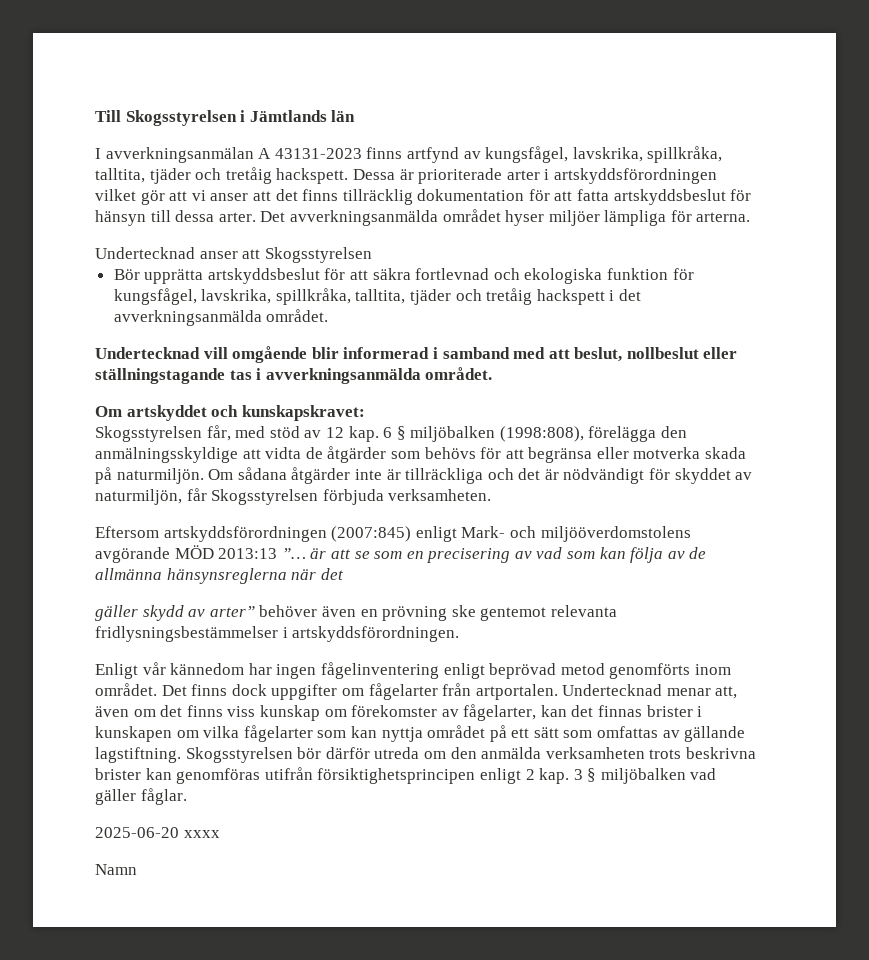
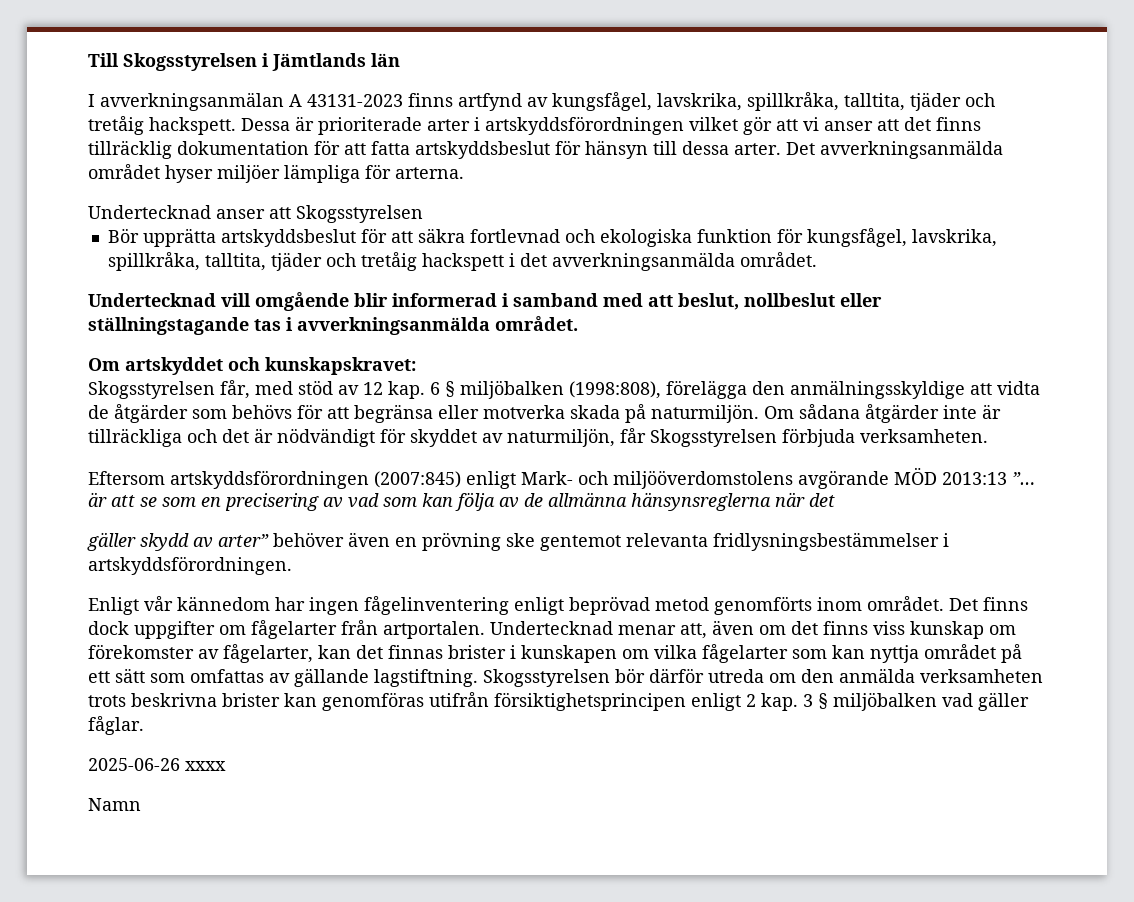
- 2025-06-20 xxxx
+ 2025-06-26 xxxx

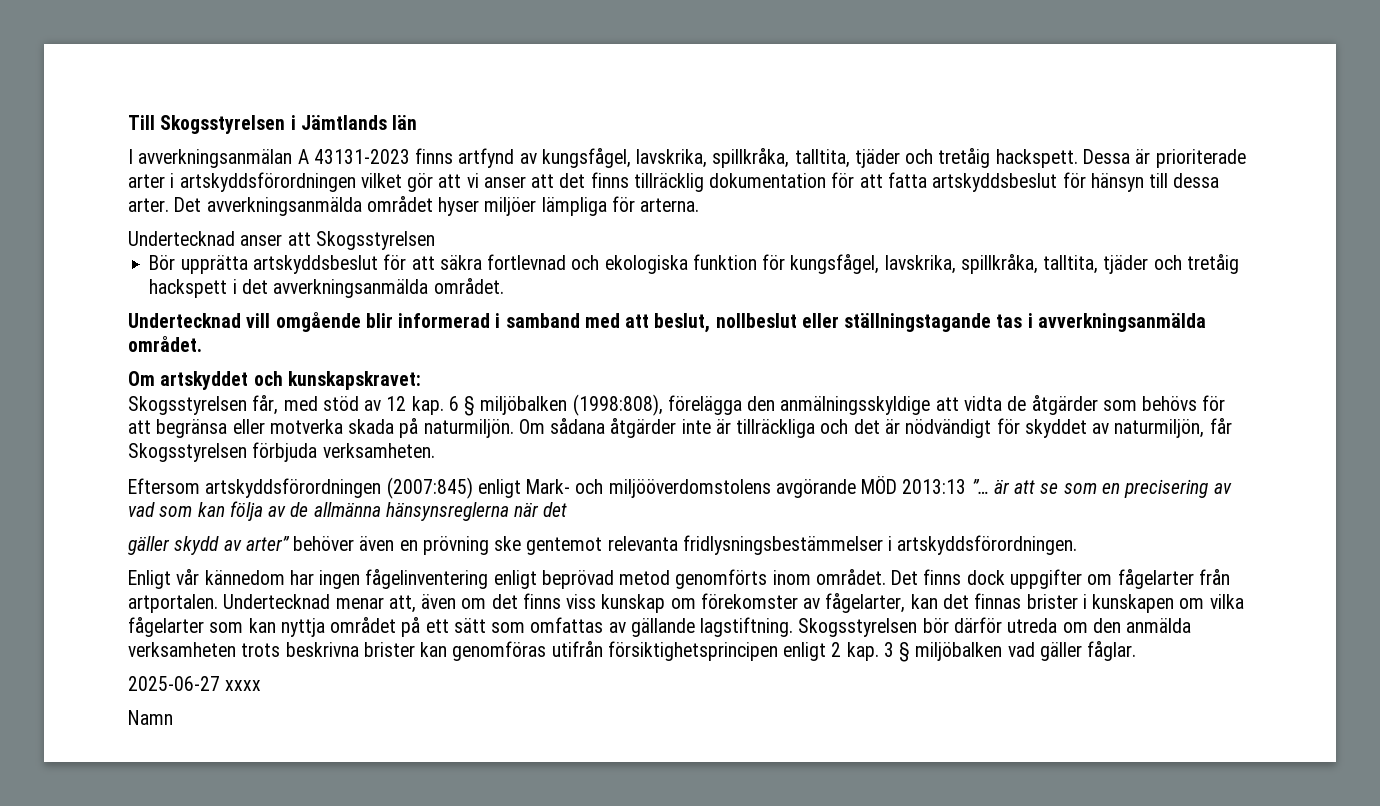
- 2025-06-26 xxxx
+ 2025-06-27 xxxx

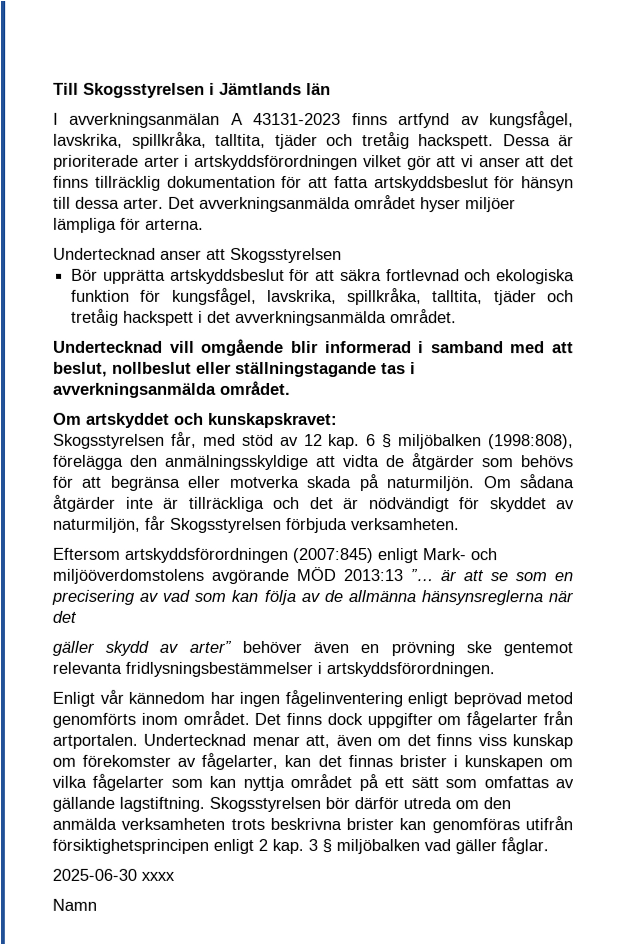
- 2025-06-27 xxxx
+ 2025-06-30 xxxx

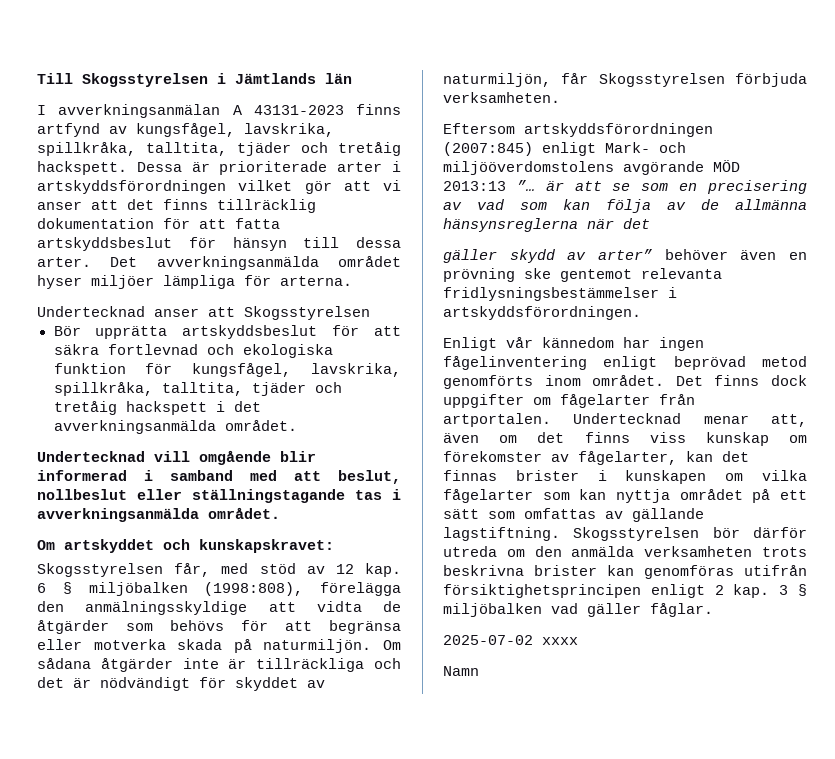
- 2025-06-30 xxxx
+ 2025-07-02 xxxx

